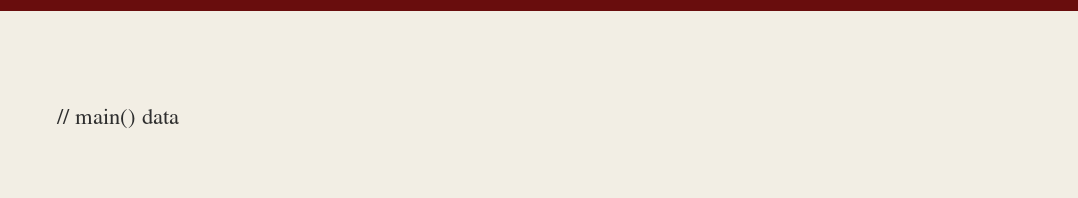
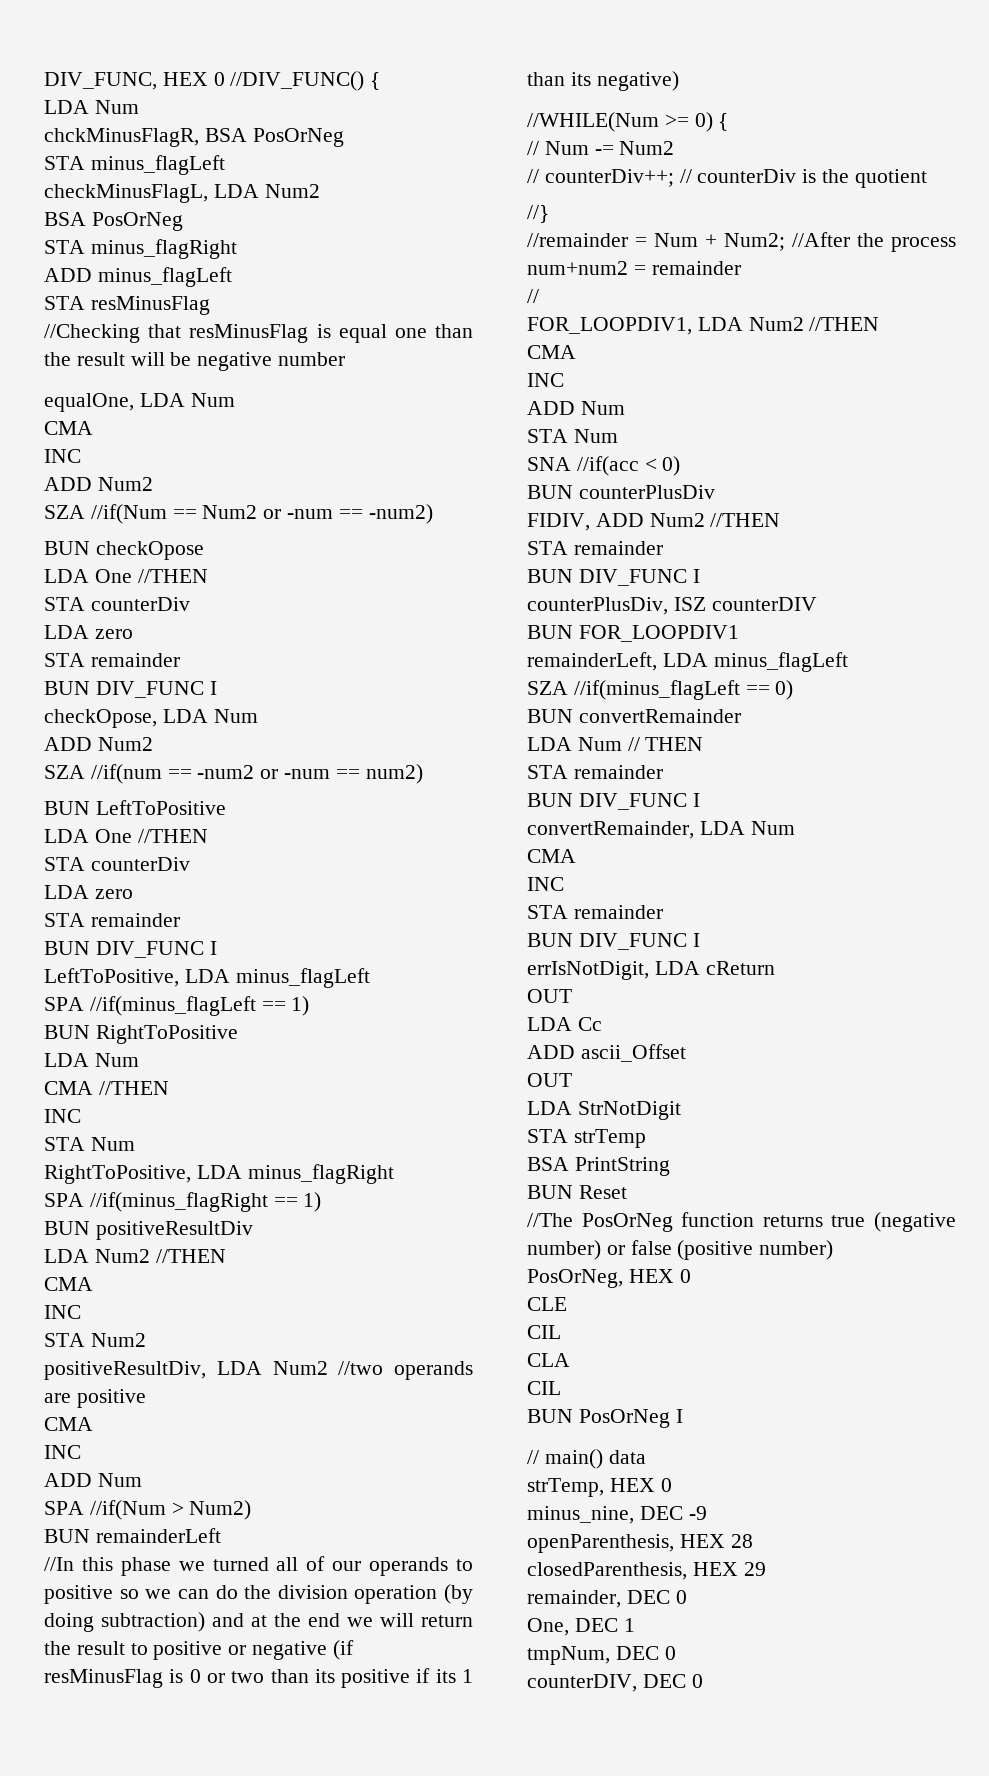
+ DIV_FUNC, HEX 0 //DIV_FUNC() {
+ LDA Num
+ chckMinusFlagR, BSA PosOrNeg
+ STA minus_flagLeft
+ checkMinusFlagL, LDA Num2
+ BSA PosOrNeg
+ STA minus_flagRight
+ ADD minus_flagLeft
+ STA resMinusFlag
+ //Checking that resMinusFlag is equal one than the result will be negative number
+ equalOne, LDA Num
+ CMA
+ INC
+ ADD Num2
+ SZA //if(Num == Num2 or -num == -num2)
+ BUN checkOpose
+ LDA One //THEN
+ STA counterDiv
+ LDA zero
+ STA remainder
+ BUN DIV_FUNC I
+ checkOpose, LDA Num
+ ADD Num2
+ SZA //if(num == -num2 or -num == num2)
+ BUN LeftToPositive
+ LDA One //THEN
+ STA counterDiv
+ LDA zero
+ STA remainder
+ BUN DIV_FUNC I
+ LeftToPositive, LDA minus_flagLeft
+ SPA //if(minus_flagLeft == 1)
+ BUN RightToPositive
+ LDA Num
+ CMA //THEN
+ INC
+ STA Num
+ RightToPositive, LDA minus_flagRight
+ SPA //if(minus_flagRight == 1)
+ BUN positiveResultDiv
+ LDA Num2 //THEN
+ CMA
+ INC
+ STA Num2
+ positiveResultDiv, LDA Num2 //two operands are positive
+ CMA
+ INC
+ ADD Num
+ SPA //if(Num > Num2)
+ BUN remainderLeft
+ //In this phase we turned all of our operands to positive so we can do the division operation (by doing subtraction) and at the end we will return the result to positive or negative (if resMinusFlag is 0 or two than its positive if its 1 than its negative)
+ //WHILE(Num >= 0) {
+ // Num -= Num2
+ // counterDiv++; // counterDiv is the quotient
+ //}
+ //remainder = Num + Num2; //After the process num+num2 = remainder
+ //
+ FOR_LOOPDIV1, LDA Num2 //THEN
+ CMA
+ INC
+ ADD Num
+ STA Num
+ SNA //if(acc < 0)
+ BUN counterPlusDiv
+ FIDIV, ADD Num2 //THEN
+ STA remainder
+ BUN DIV_FUNC I
+ counterPlusDiv, ISZ counterDIV
+ BUN FOR_LOOPDIV1
+ remainderLeft, LDA minus_flagLeft
+ SZA //if(minus_flagLeft == 0)
+ BUN convertRemainder
+ LDA Num // THEN
+ STA remainder
+ BUN DIV_FUNC I
+ convertRemainder, LDA Num
+ CMA
+ INC
+ STA remainder
+ BUN DIV_FUNC I
+ errIsNotDigit, LDA cReturn
+ OUT
+ LDA Cc
+ ADD ascii_Offset
+ OUT
+ LDA StrNotDigit
+ STA strTemp
+ BSA PrintString
+ BUN Reset
+ //The PosOrNeg function returns true (negative number) or false (positive number)
+ PosOrNeg, HEX 0
+ CLE
+ CIL
+ CLA
+ CIL
+ BUN PosOrNeg I
  // main() data
+ strTemp, HEX 0
+ minus_nine, DEC -9
+ openParenthesis, HEX 28
+ closedParenthesis, HEX 29
+ remainder, DEC 0
+ One, DEC 1
+ tmpNum, DEC 0
+ counterDIV, DEC 0

